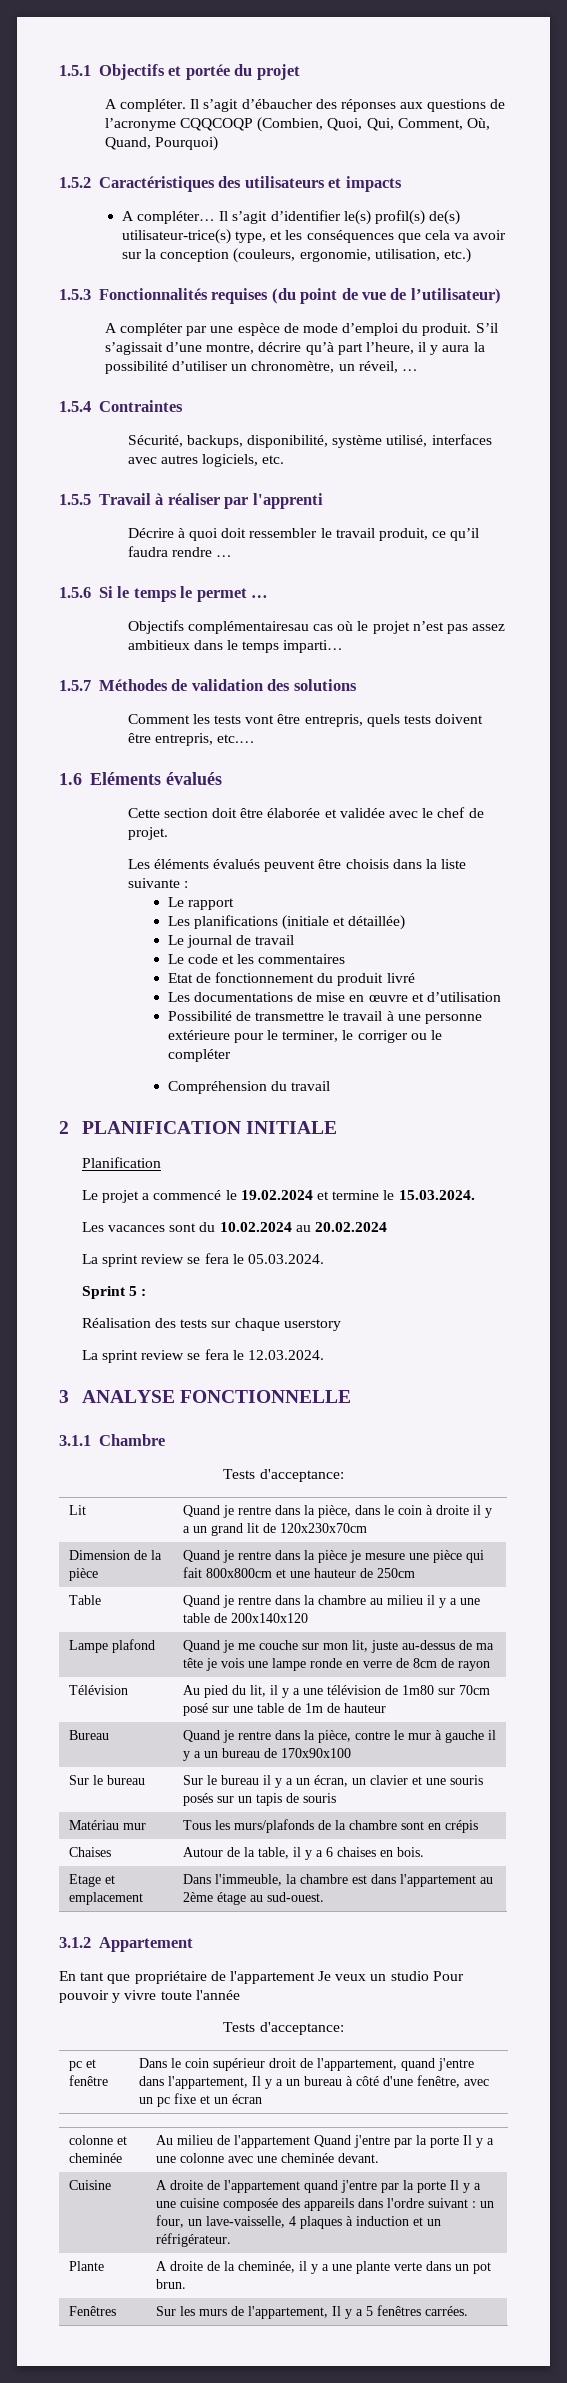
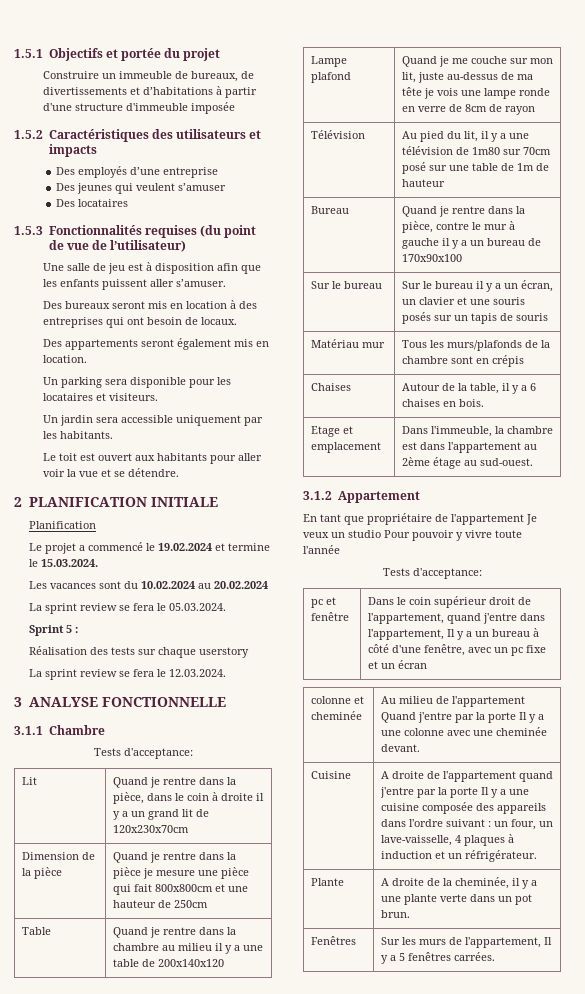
- A compléter. Il s’agit d’ébaucher des réponses aux questions de l’acronyme CQQCOQP (Combien, Quoi, Qui, Comment, Où, Quand, Pourquoi)
+ Construire un immeuble de bureaux, de divertissements et d’habitations à partir d'une structure d'immeuble imposée
- A compléter… Il s’agit d’identifier le(s) profil(s) de(s) utilisateur-trice(s) type, et les conséquences que cela va avoir sur la conception (couleurs, ergonomie, utilisation, etc.)
+ Des employés d’une entreprise
+ Des jeunes qui veulent s’amuser
+ Des locataires
- A compléter par une espèce de mode d’emploi du produit. S’il s’agissait d’une montre, décrire qu’à part l’heure, il y aura la possibilité d’utiliser un chronomètre, un réveil, …
- 1.5.4 Contraintes
- Sécurité, backups, disponibilité, système utilisé, interfaces avec autres logiciels, etc.
- 1.5.5 Travail à réaliser par l'apprenti
- Décrire à quoi doit ressembler le travail produit, ce qu’il faudra rendre …
- 1.5.6 Si le temps le permet …
- Objectifs complémentairesau cas où le projet n’est pas assez ambitieux dans le temps imparti…
- 1.5.7 Méthodes de validation des solutions
- Comment les tests vont être entrepris, quels tests doivent être entrepris, etc.…
- 1.6 Eléments évalués
- Cette section doit être élaborée et validée avec le chef de projet.
- Les éléments évalués peuvent être choisis dans la liste suivante :
- Le rapport
- Les planifications (initiale et détaillée)
- Le journal de travail
- Le code et les commentaires
- Etat de fonctionnement du produit livré
- Les documentations de mise en œuvre et d’utilisation
- Possibilité de transmettre le travail à une personne extérieure pour le terminer, le corriger ou le compléter
- Compréhension du travail
+ Une salle de jeu est à disposition afin que les enfants puissent aller s’amuser.
+ Des bureaux seront mis en location à des entreprises qui ont besoin de locaux.
+ Des appartements seront également mis en location.
+ Un parking sera disponible pour les locataires et visiteurs.
+ Un jardin sera accessible uniquement par les habitants.
+ Le toit est ouvert aux habitants pour aller voir la vue et se détendre.

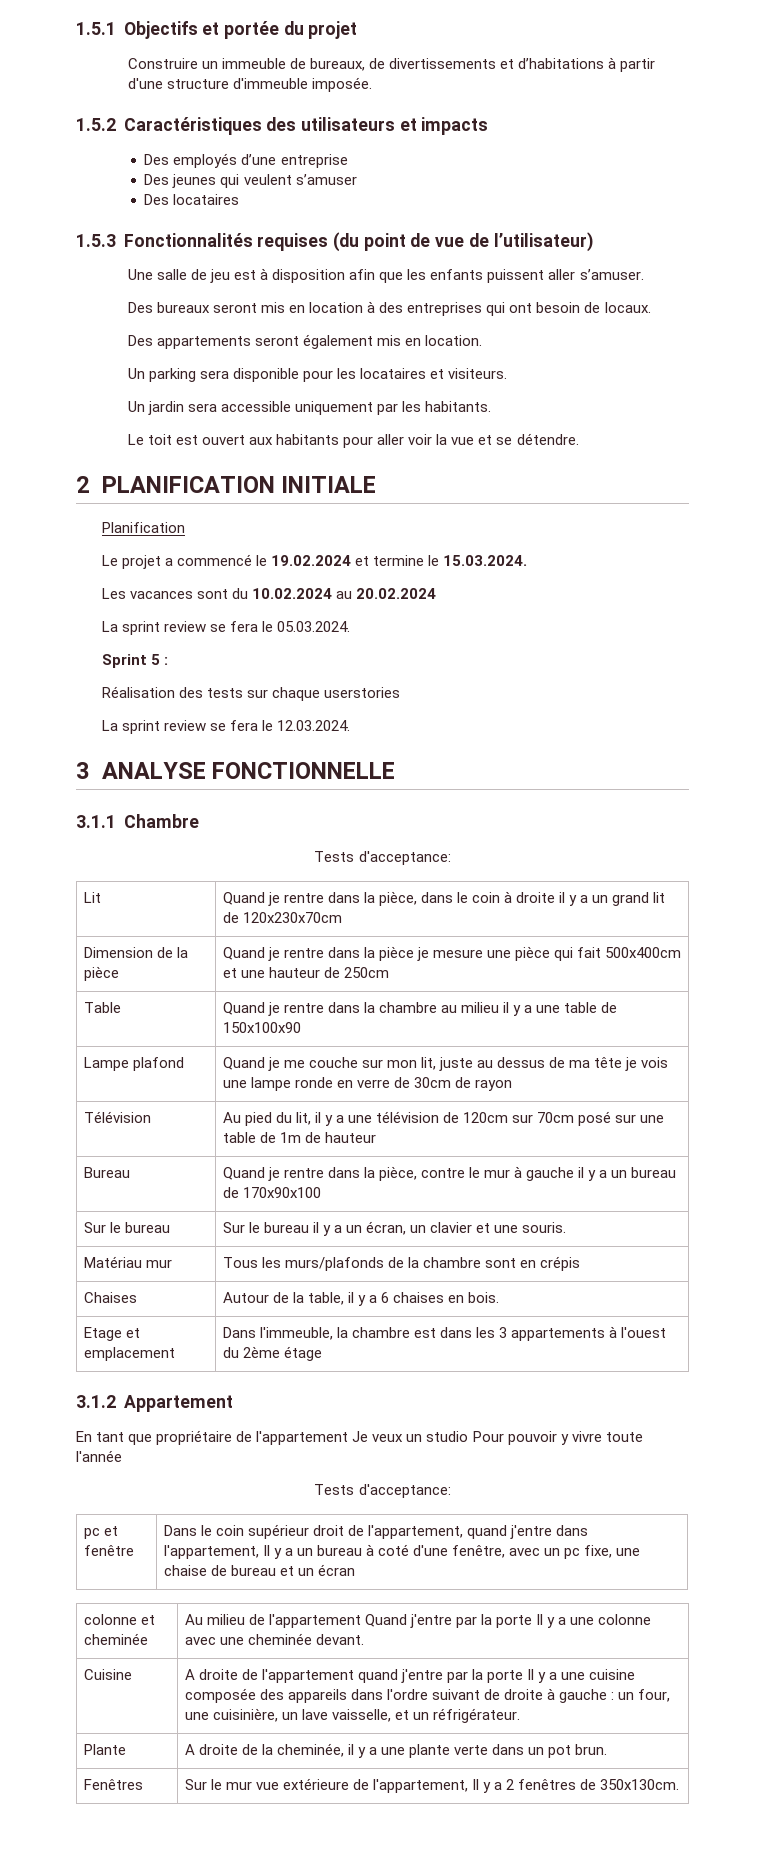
- Construire un immeuble de bureaux, de divertissements et d’habitations à partir d'une structure d'immeuble imposée
+ Construire un immeuble de bureaux, de divertissements et d’habitations à partir d'une structure d'immeuble imposée.
- Réalisation des tests sur chaque userstory
+ Réalisation des tests sur chaque userstories
- Dimension de la pièce | Quand je rentre dans la pièce je mesure une pièce qui fait 800x800cm et une hauteur de 250cm
+ Dimension de la pièce | Quand je rentre dans la pièce je mesure une pièce qui fait 500x400cm et une hauteur de 250cm
- Table | Quand je rentre dans la chambre au milieu il y a une table de 200x140x120
+ Table | Quand je rentre dans la chambre au milieu il y a une table de 150x100x90
- Lampe plafond | Quand je me couche sur mon lit, juste au-dessus de ma tête je vois une lampe ronde en verre de 8cm de rayon
+ Lampe plafond | Quand je me couche sur mon lit, juste au dessus de ma tête je vois une lampe ronde en verre de 30cm de rayon
- Télévision | Au pied du lit, il y a une télévision de 1m80 sur 70cm posé sur une table de 1m de hauteur
+ Télévision | Au pied du lit, il y a une télévision de 120cm sur 70cm posé sur une table de 1m de hauteur
- Sur le bureau | Sur le bureau il y a un écran, un clavier et une souris posés sur un tapis de souris
+ Sur le bureau | Sur le bureau il y a un écran, un clavier et une souris.
- Etage et emplacement | Dans l'immeuble, la chambre est dans l'appartement au 2ème étage au sud-ouest.
+ Etage et emplacement | Dans l'immeuble, la chambre est dans les 3 appartements à l'ouest du 2ème étage
- pc et fenêtre | Dans le coin supérieur droit de l'appartement, quand j'entre dans l'appartement, Il y a un bureau à côté d'une fenêtre, avec un pc fixe et un écran
+ pc et fenêtre | Dans le coin supérieur droit de l'appartement, quand j'entre dans l'appartement, Il y a un bureau à coté d'une fenêtre, avec un pc fixe, une chaise de bureau et un écran
- Cuisine | A droite de l'appartement quand j'entre par la porte Il y a une cuisine composée des appareils dans l'ordre suivant : un four, un lave-vaisselle, 4 plaques à induction et un réfrigérateur.
+ Cuisine | A droite de l'appartement quand j'entre par la porte Il y a une cuisine composée des appareils dans l'ordre suivant de droite à gauche : un four, une cuisinière, un lave vaisselle, et un réfrigérateur.
- Fenêtres | Sur les murs de l'appartement, Il y a 5 fenêtres carrées.
+ Fenêtres | Sur le mur vue extérieure de l'appartement, Il y a 2 fenêtres de 350x130cm.

